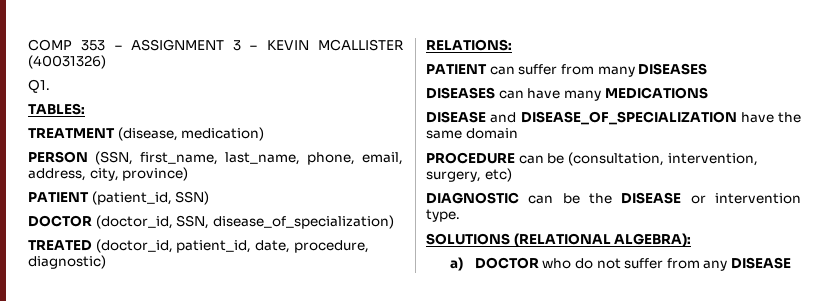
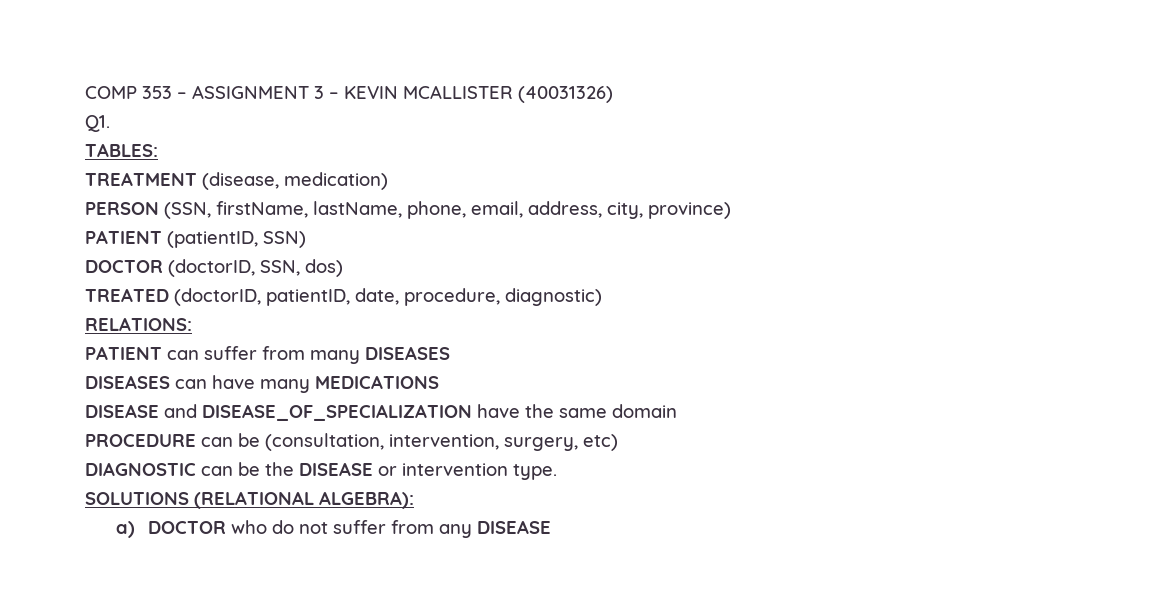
- PERSON (SSN, first_name, last_name, phone, email, address, city, province)
+ PERSON (SSN, firstName, lastName, phone, email, address, city, province)
- PATIENT (patient_id, SSN)
+ PATIENT (patientID, SSN)
- DOCTOR (doctor_id, SSN, disease_of_specialization)
+ DOCTOR (doctorID, SSN, dos)
- TREATED (doctor_id, patient_id, date, procedure, diagnostic)
+ TREATED (doctorID, patientID, date, procedure, diagnostic)

